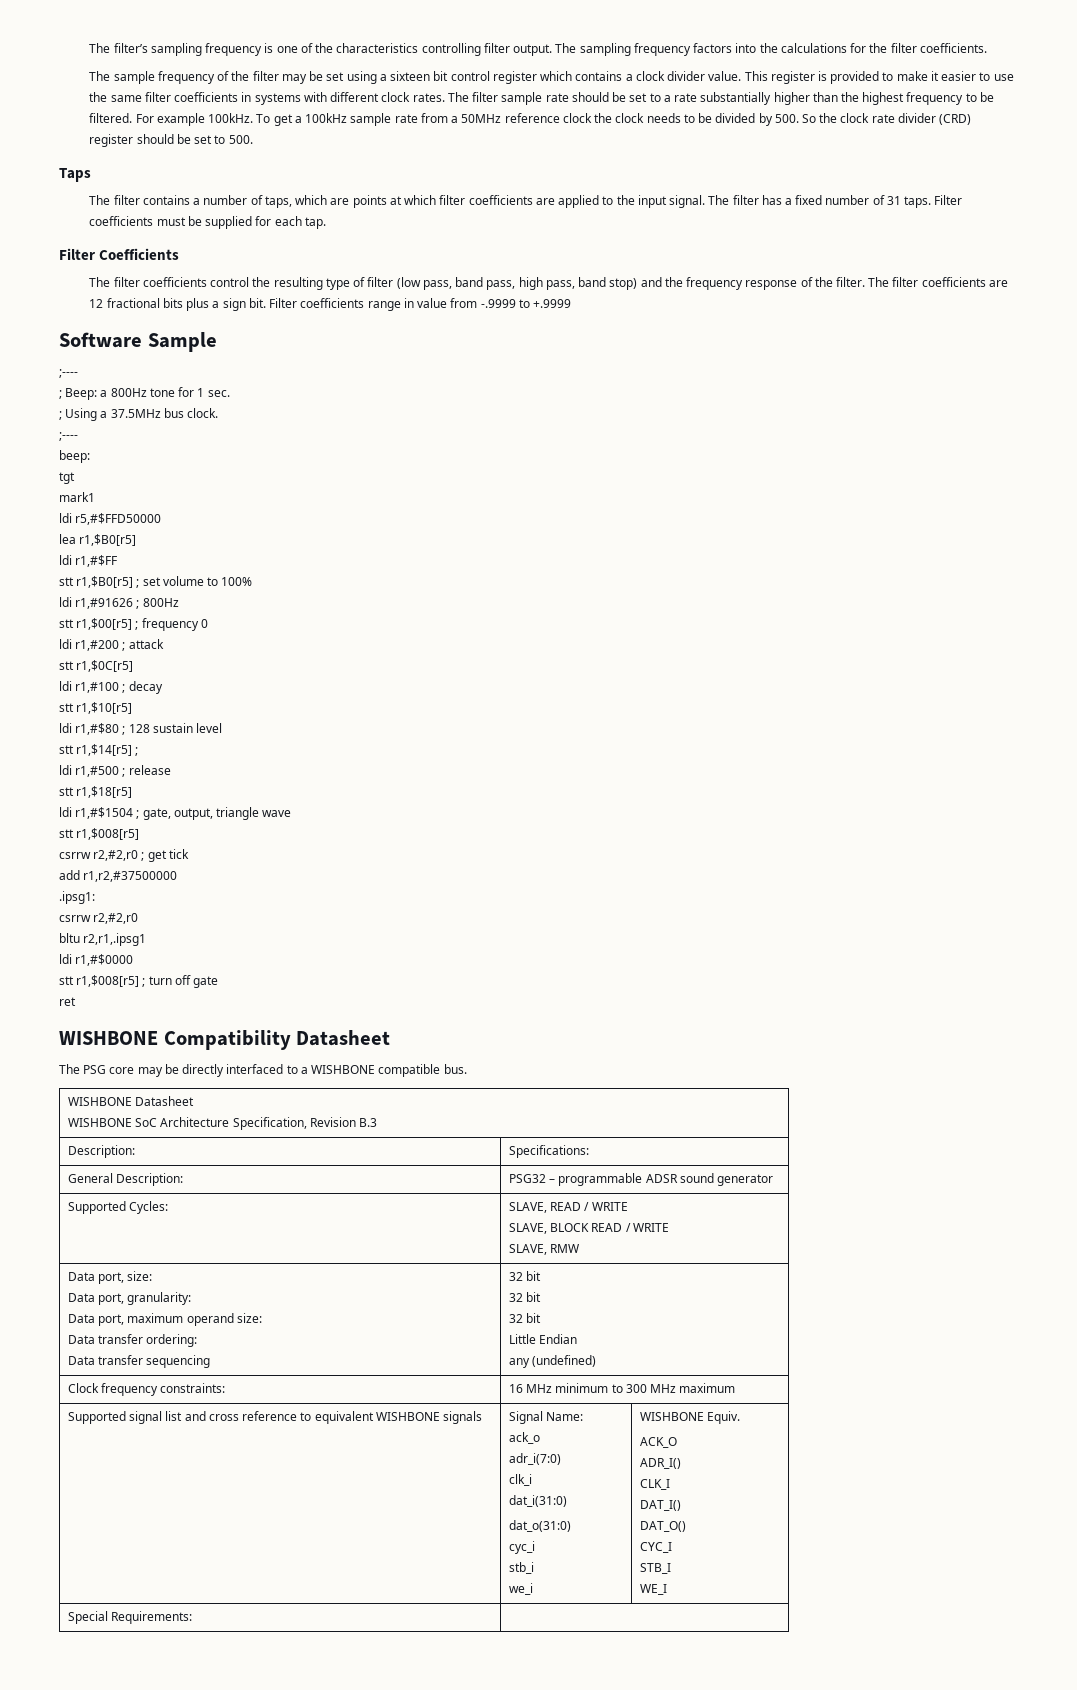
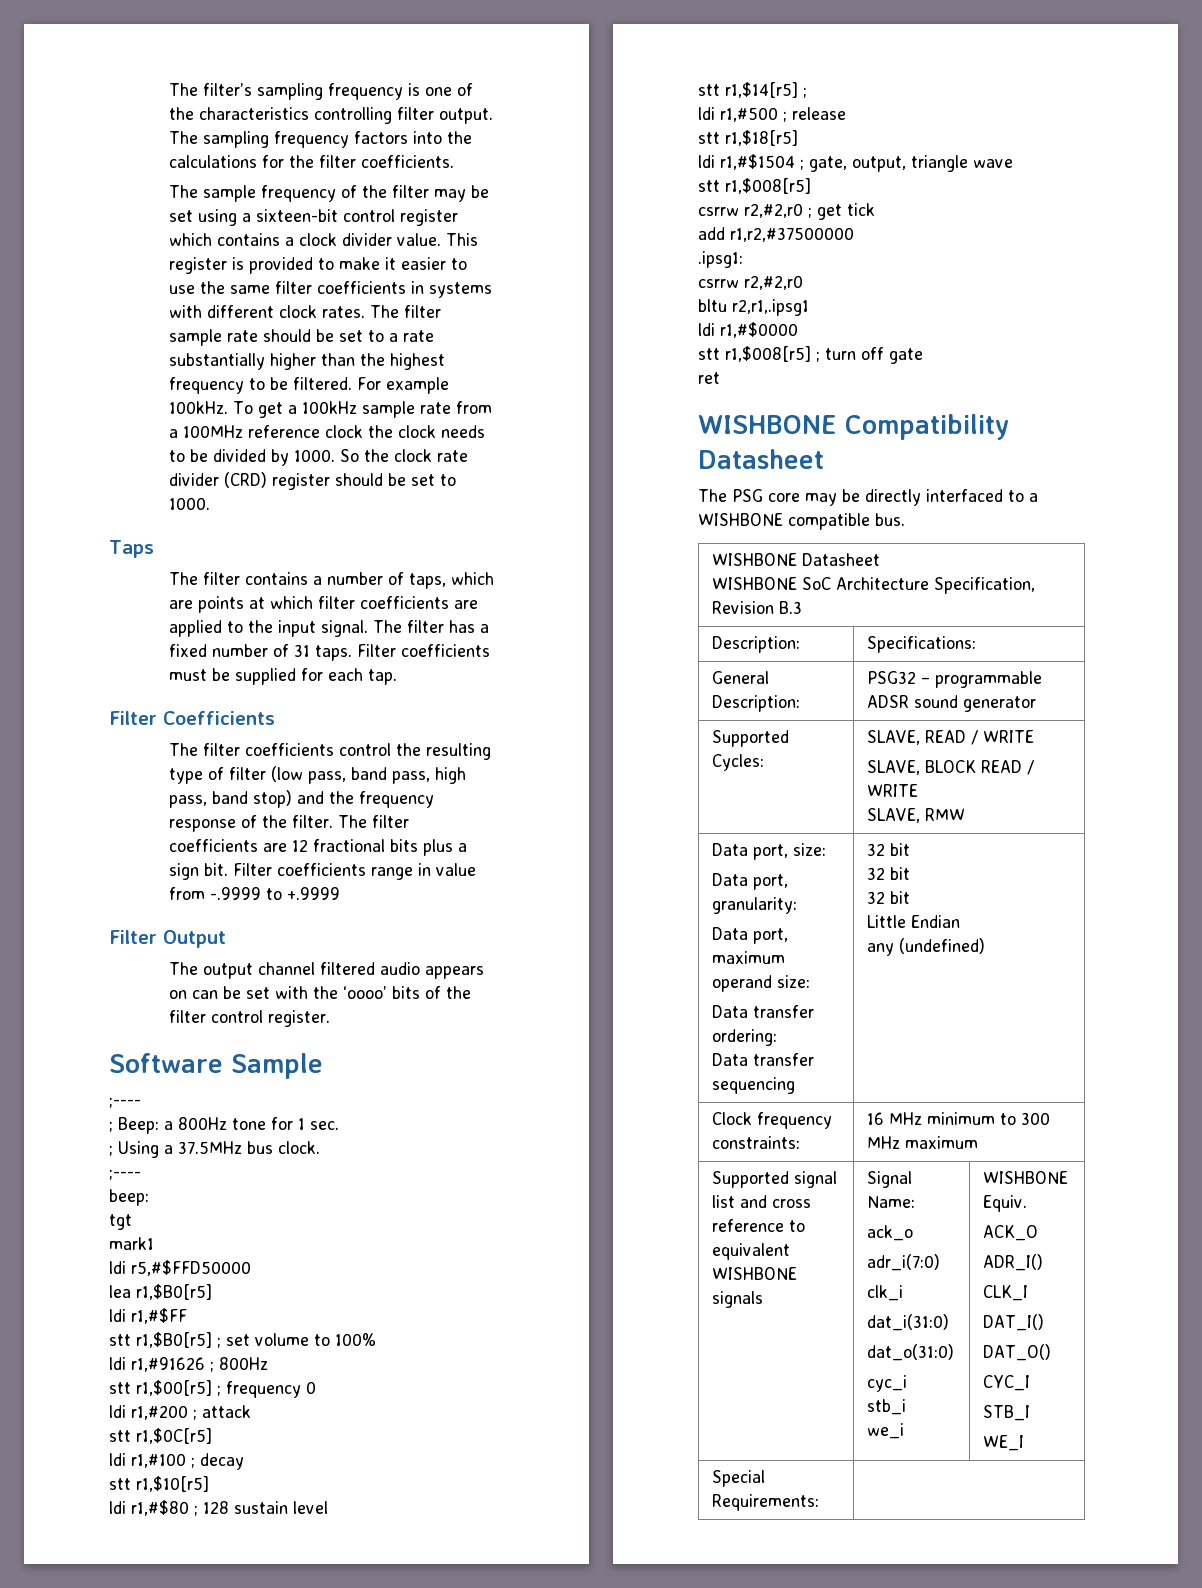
- The sample frequency of the filter may be set using a sixteen bit control register which contains a clock divider value.
+ The sample frequency of the filter may be set using a sixteen-bit control register which contains a clock divider value.
- To get a 100kHz sample rate from a 50MHz reference clock the clock needs to be divided by 500. So the clock rate divider (CRD) register should be set to 500.
+ To get a 100kHz sample rate from a 100MHz reference clock the clock needs to be divided by 1000. So the clock rate divider (CRD) register should be set to 1000.
+ Filter Output
+ The output channel filtered audio appears on can be set with the ‘oooo’ bits of the filter control register.

